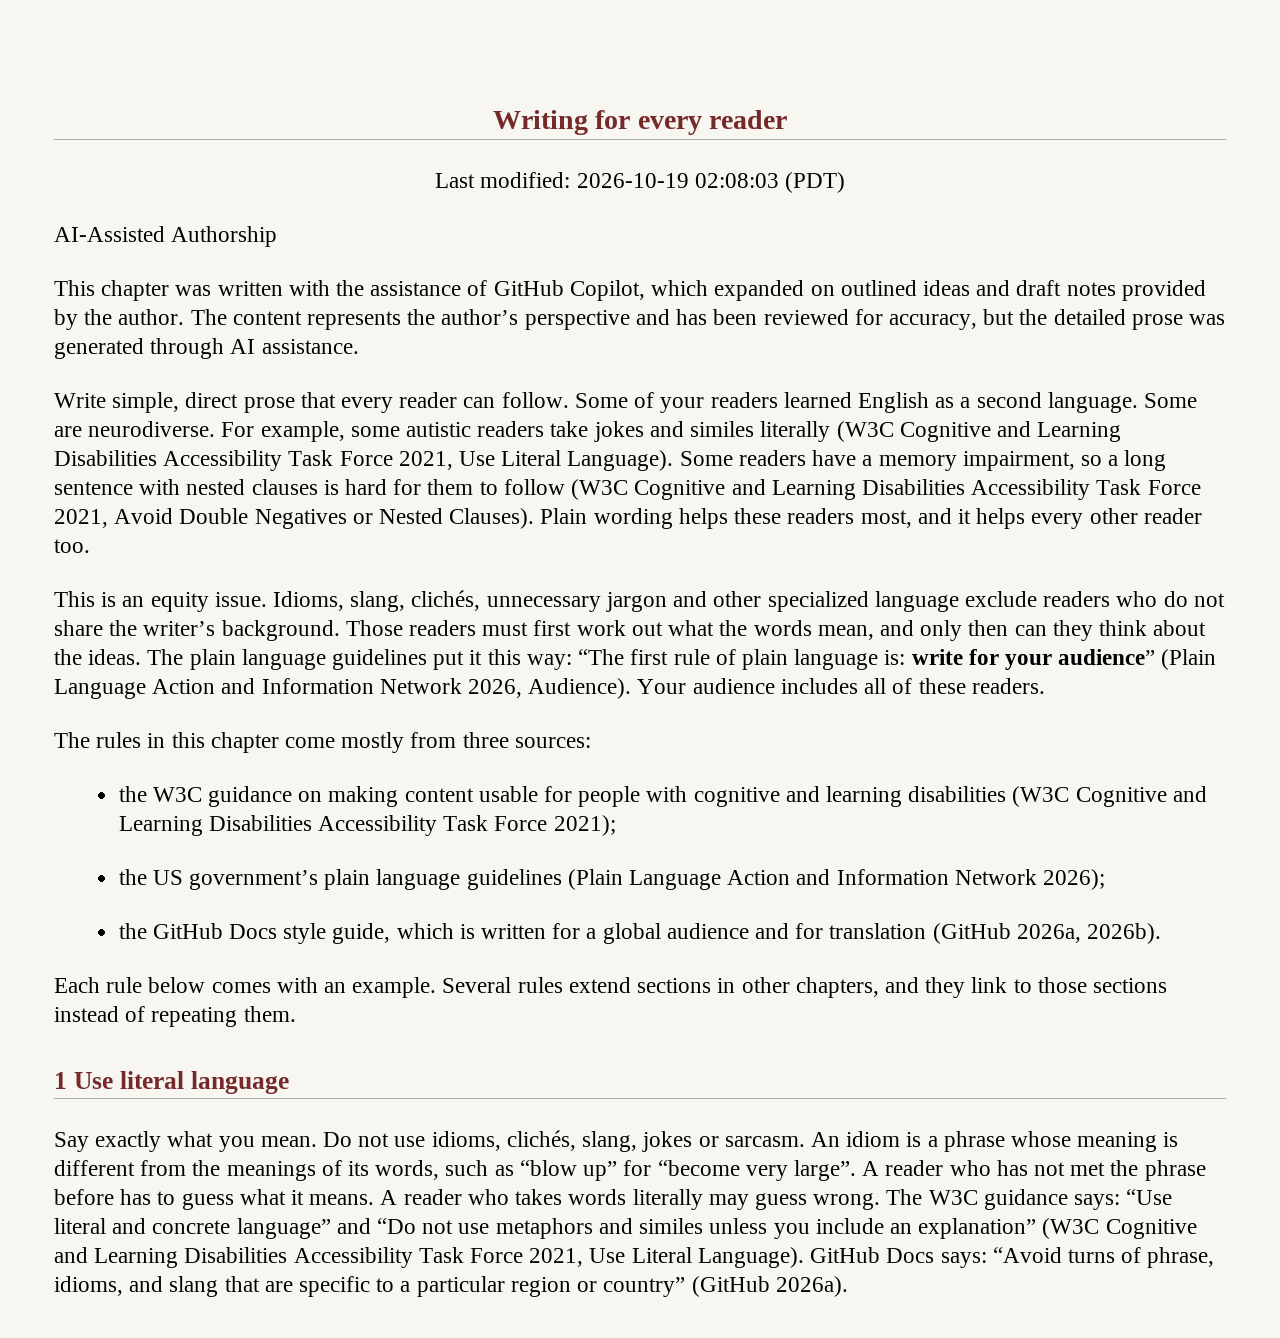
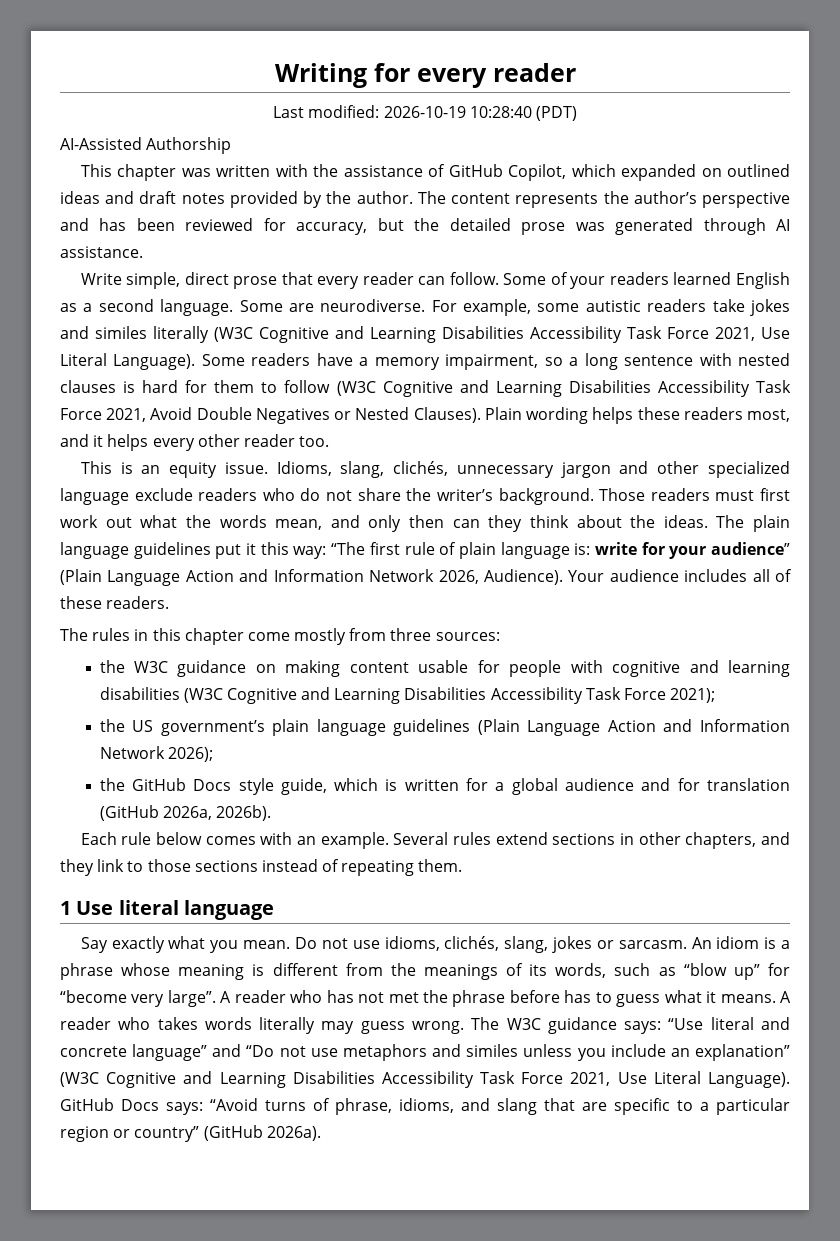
- Last modified: 2026-10-19 02:08:03 (PDT)
+ Last modified: 2026-10-19 10:28:40 (PDT)

